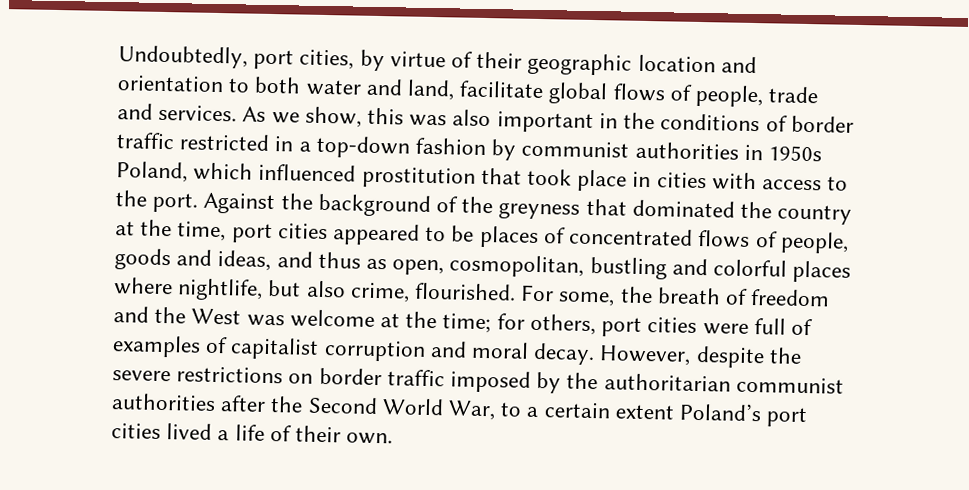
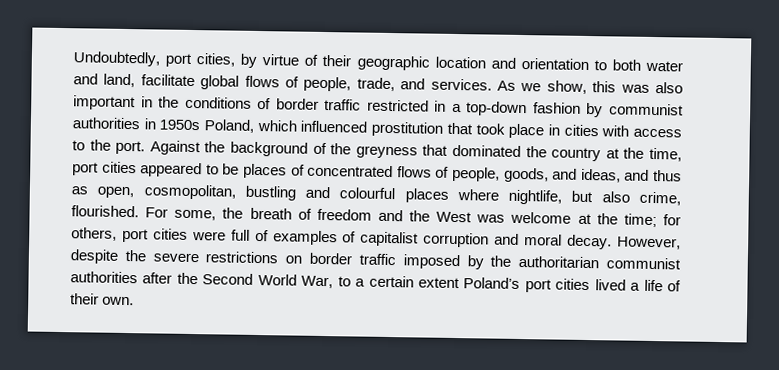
- Undoubtedly, port cities, by virtue of their geographic location and orientation to both water and land, facilitate global flows of people, trade and services.
+ Undoubtedly, port cities, by virtue of their geographic location and orientation to both water and land, facilitate global flows of people, trade, and services.
- Against the background of the greyness that dominated the country at the time, port cities appeared to be places of concentrated flows of people, goods and ideas, and thus as open, cosmopolitan, bustling and colorful places where nightlife, but also crime, flourished.
+ Against the background of the greyness that dominated the country at the time, port cities appeared to be places of concentrated flows of people, goods, and ideas, and thus as open, cosmopolitan, bustling and colourful places where nightlife, but also crime, flourished.

